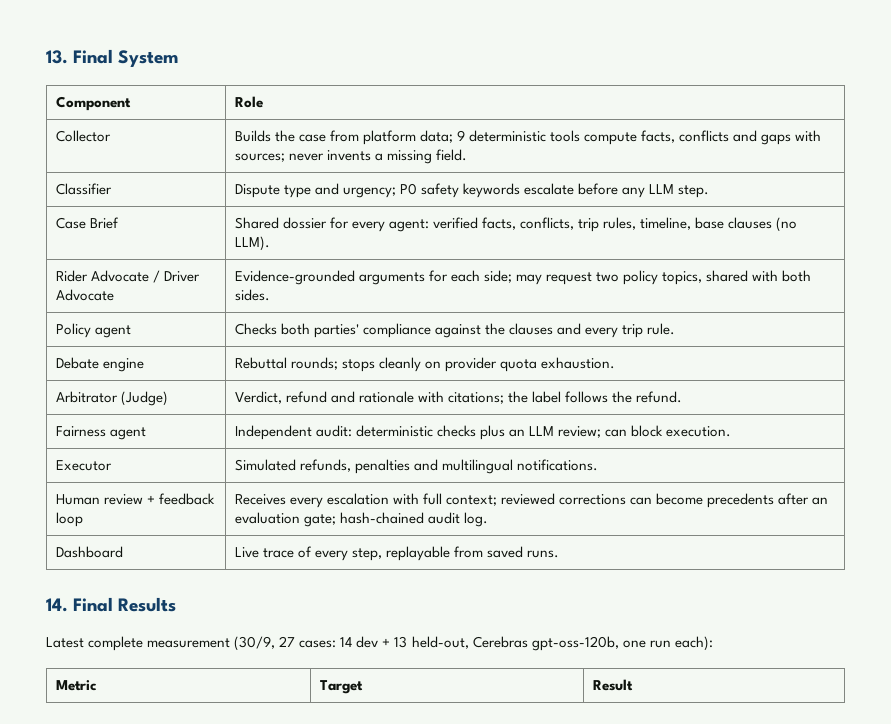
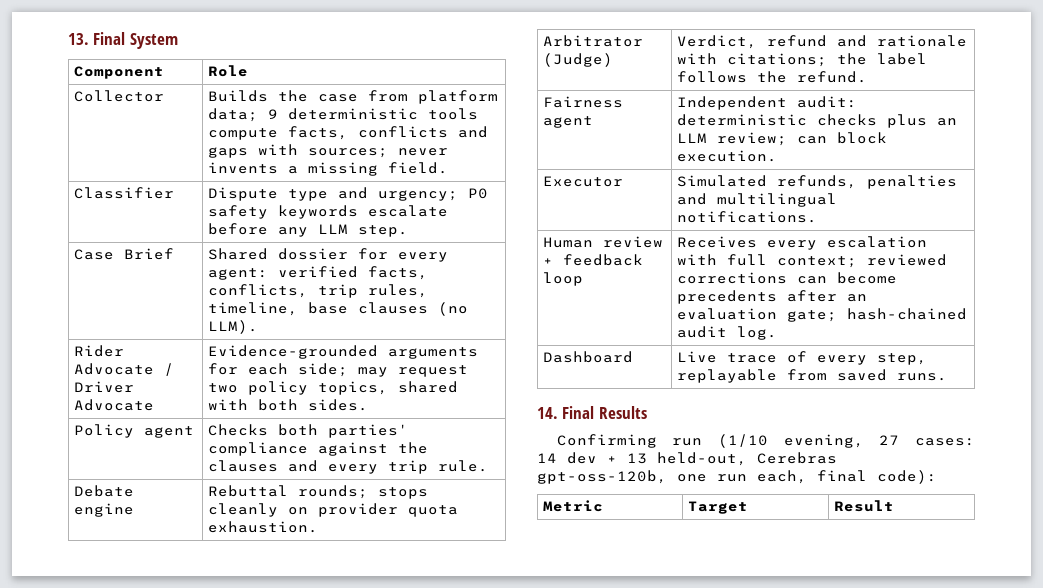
- Latest complete measurement (30/9, 27 cases: 14 dev + 13 held-out, Cerebras gpt-oss-120b, one run each):
+ Confirming run (1/10 evening, 27 cases: 14 dev + 13 held-out, Cerebras gpt-oss-120b, one run each, final code):

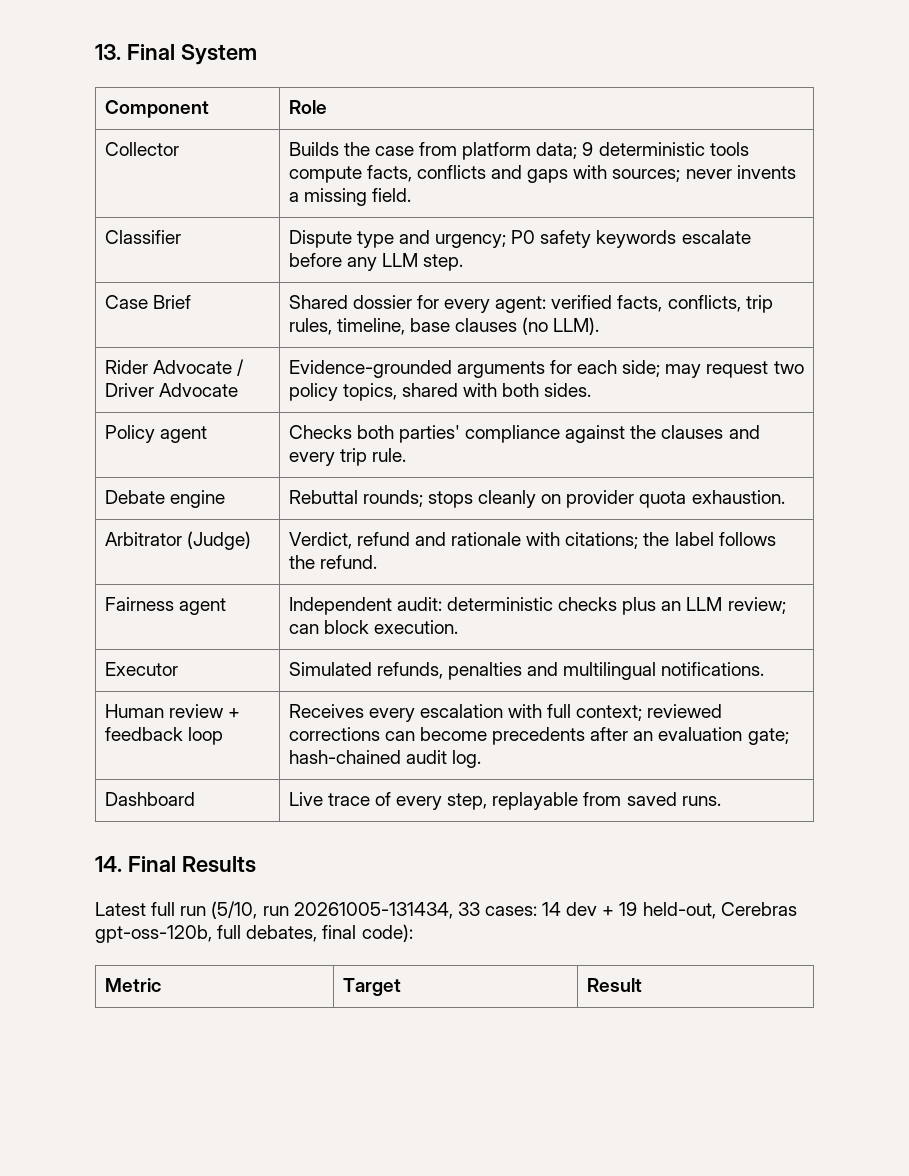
- Confirming run (1/10 evening, 27 cases: 14 dev + 13 held-out, Cerebras gpt-oss-120b, one run each, final code):
+ Latest full run (5/10, run 20261005-131434, 33 cases: 14 dev + 19 held-out, Cerebras gpt-oss-120b, full debates, final code):

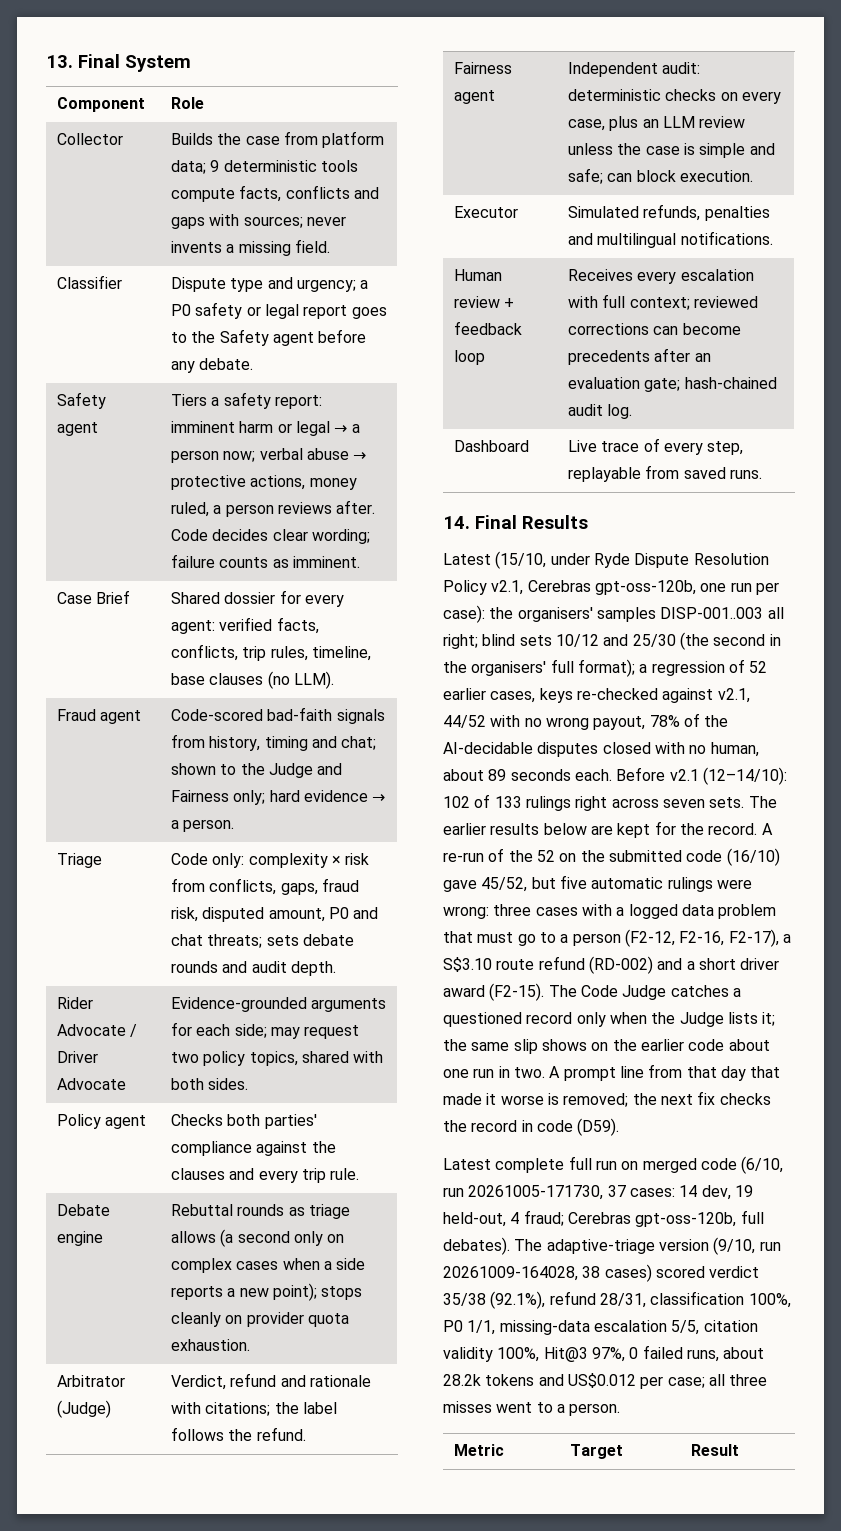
- Classifier | Dispute type and urgency; P0 safety keywords escalate before any LLM step.
+ Classifier | Dispute type and urgency; a P0 safety or legal report goes to the Safety agent before any debate.
+ Safety agent | Tiers a safety report: imminent harm or legal → a person now; verbal abuse → protective actions, money ruled, a person reviews after. Code decides clear wording; failure counts as imminent.
+ Fraud agent | Code-scored bad-faith signals from history, timing and chat; shown to the Judge and Fairness only; hard evidence → a person.
+ Triage | Code only: complexity × risk from conflicts, gaps, fraud risk, disputed amount, P0 and chat threats; sets debate rounds and audit depth.
- Debate engine | Rebuttal rounds; stops cleanly on provider quota exhaustion.
+ Debate engine | Rebuttal rounds as triage allows (a second only on complex cases when a side reports a new point); stops cleanly on provider quota exhaustion.
- Fairness agent | Independent audit: deterministic checks plus an LLM review; can block execution.
+ Fairness agent | Independent audit: deterministic checks on every case, plus an LLM review unless the case is simple and safe; can block execution.
- Latest full run (5/10, run 20261005-131434, 33 cases: 14 dev + 19 held-out, Cerebras gpt-oss-120b, full debates, final code):
+ Latest (15/10, under Ryde Dispute Resolution Policy v2.1, Cerebras gpt-oss-120b, one run per case): the organisers' samples DISP-001..003 all right; blind sets 10/12 and 25/30 (the second in the organisers' full format); a regression of 52 earlier cases, keys re-checked against v2.1, 44/52 with no wrong payout, 78% of the AI-decidable disputes closed with no human, about 89 seconds each. Before v2.1 (12–14/10): 102 of 133 rulings right across seven sets. The earlier results below are kept for the record. A re-run of the 52 on the submitted code (16/10) gave 45/52, but five automatic rulings were wrong: three cases with a logged data problem that must go to a person (F2-12, F2-16, F2-17), a S$3.10 route refund (RD-002) and a short driver award (F2-15). The Code Judge catches a questioned record only when the Judge lists it; the same slip shows on the earlier code about one run in two. A prompt line from that day that made it worse is removed; the next fix checks the record in code (D59).
+ Latest complete full run on merged code (6/10, run 20261005-171730, 37 cases: 14 dev, 19 held-out, 4 fraud; Cerebras gpt-oss-120b, full debates). The adaptive-triage version (9/10, run 20261009-164028, 38 cases) scored verdict 35/38 (92.1%), refund 28/31, classification 100%, P0 1/1, missing-data escalation 5/5, citation validity 100%, Hit@3 97%, 0 failed runs, about 28.2k tokens and US$0.012 per case; all three misses went to a person.

